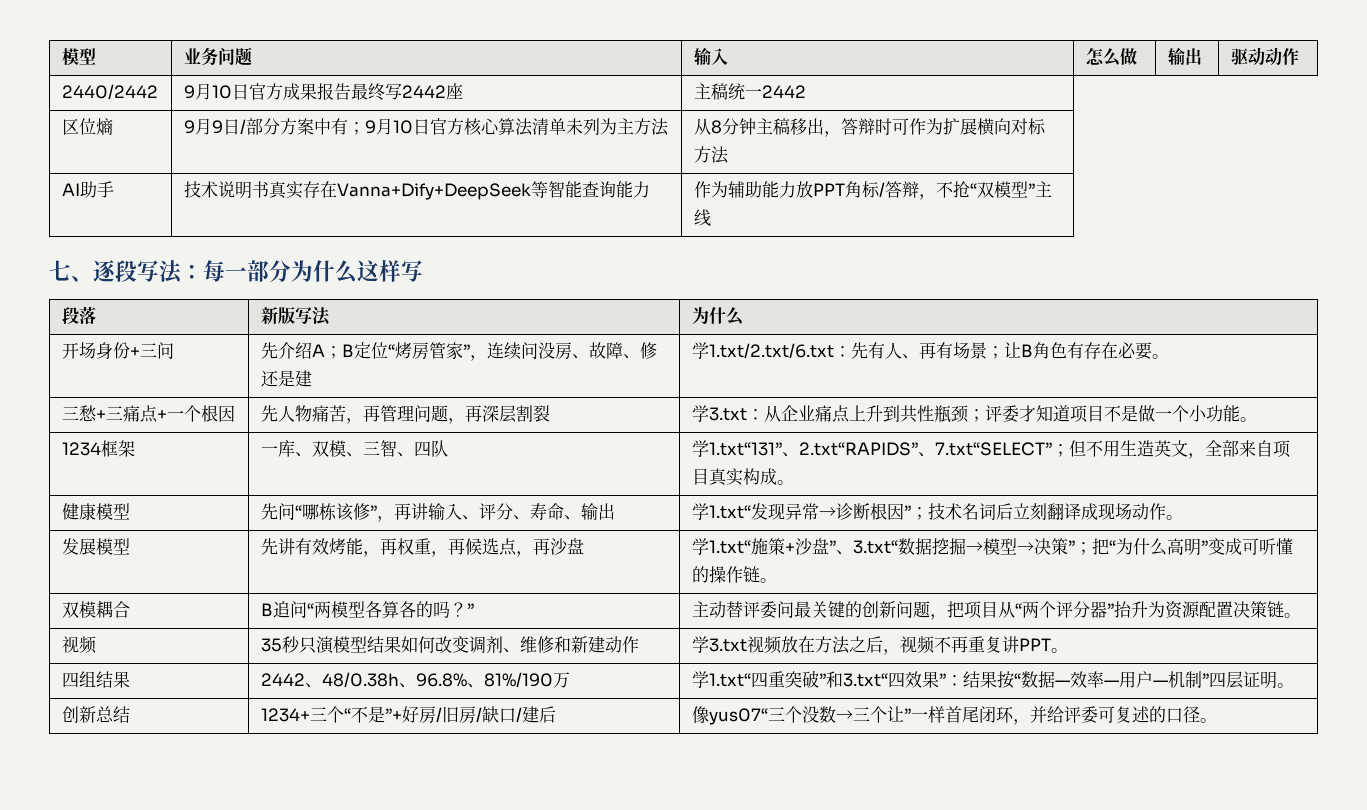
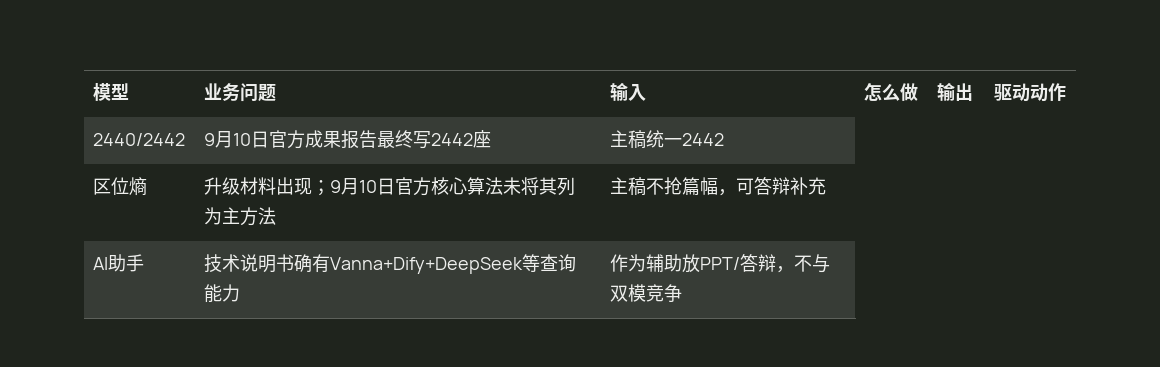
- 区位熵 | 9月9日/部分方案中有；9月10日官方核心算法清单未列为主方法 | 从8分钟主稿移出，答辩时可作为扩展横向对标方法
+ 区位熵 | 升级材料出现；9月10日官方核心算法未将其列为主方法 | 主稿不抢篇幅，可答辩补充
- AI助手 | 技术说明书真实存在Vanna+Dify+DeepSeek等智能查询能力 | 作为辅助能力放PPT角标/答辩，不抢“双模型”主线
- 七、逐段写法：每一部分为什么这样写
- 段落 | 新版写法 | 为什么
- 开场身份+三问 | 先介绍A；B定位“烤房管家”，连续问没房、故障、修还是建 | 学1.txt/2.txt/6.txt：先有人、再有场景；让B角色有存在必要。
- 三愁+三痛点+一个根因 | 先人物痛苦，再管理问题，再深层割裂 | 学3.txt：从企业痛点上升到共性瓶颈；评委才知道项目不是做一个小功能。
- 1234框架 | 一库、双模、三智、四队 | 学1.txt“131”、2.txt“RAPIDS”、7.txt“SELECT”；但不用生造英文，全部来自项目真实构成。
- 健康模型 | 先问“哪栋该修”，再讲输入、评分、寿命、输出 | 学1.txt“发现异常→诊断根因”；技术名词后立刻翻译成现场动作。
- 发展模型 | 先讲有效烤能，再权重，再候选点，再沙盘 | 学1.txt“施策+沙盘”、3.txt“数据挖掘→模型→决策”；把“为什么高明”变成可听懂的操作链。
- 双模耦合 | B追问“两模型各算各的吗？” | 主动替评委问最关键的创新问题，把项目从“两个评分器”抬升为资源配置决策链。
- 视频 | 35秒只演模型结果如何改变调剂、维修和新建动作 | 学3.txt视频放在方法之后，视频不再重复讲PPT。
- 四组结果 | 2442、48/0.38h、96.8%、81%/190万 | 学1.txt“四重突破”和3.txt“四效果”：结果按“数据—效率—用户—机制”四层证明。
- 创新总结 | 1234+三个“不是”+好房/旧房/缺口/建后 | 像yus07“三个没数→三个让”一样首尾闭环，并给评委可复述的口径。
+ AI助手 | 技术说明书确有Vanna+Dify+DeepSeek等查询能力 | 作为辅助放PPT/答辩，不与双模竞争

